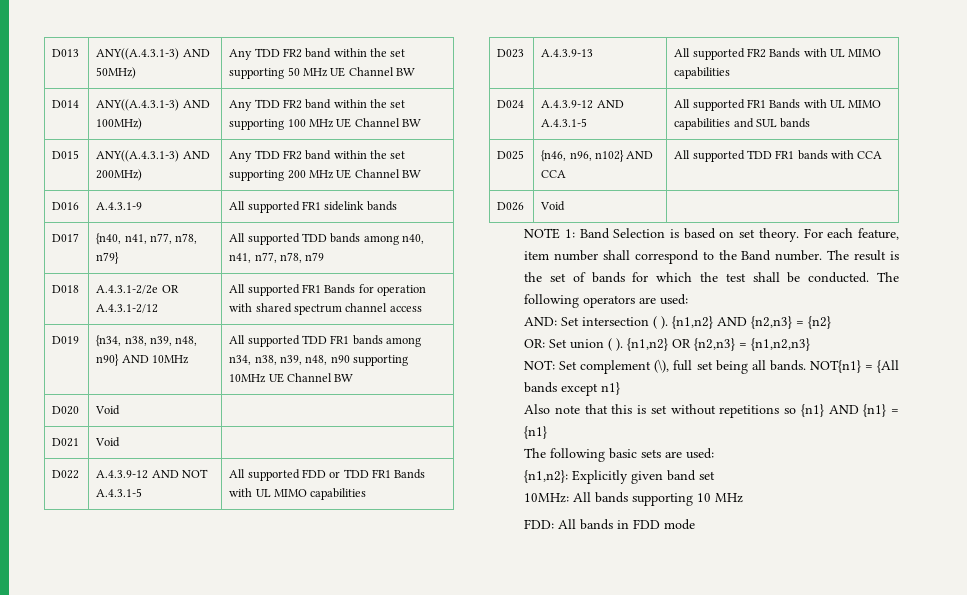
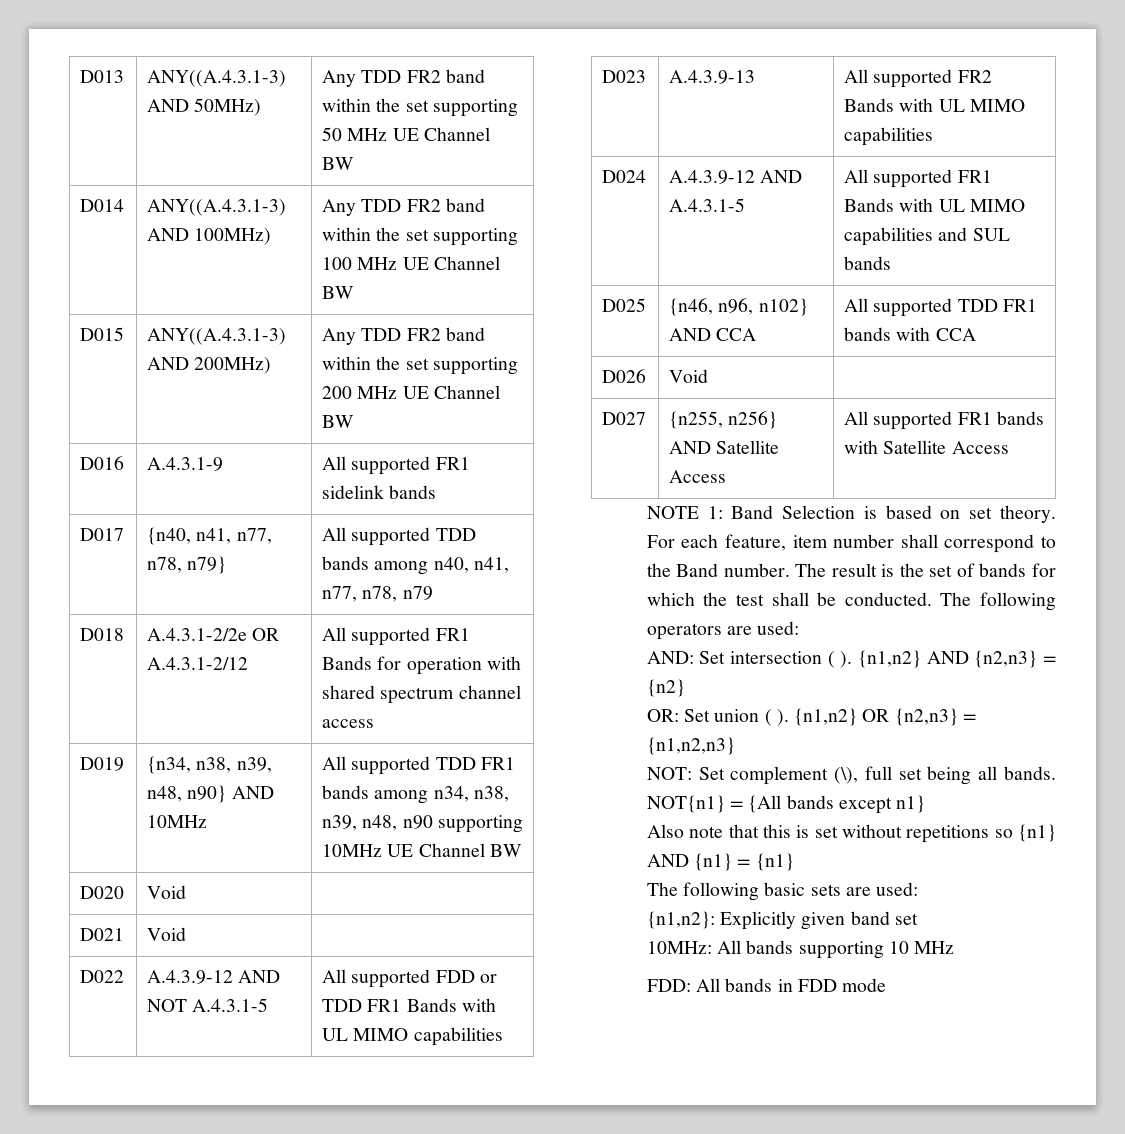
+ D027 | {n255, n256} AND Satellite Access | All supported FR1 bands with Satellite Access

